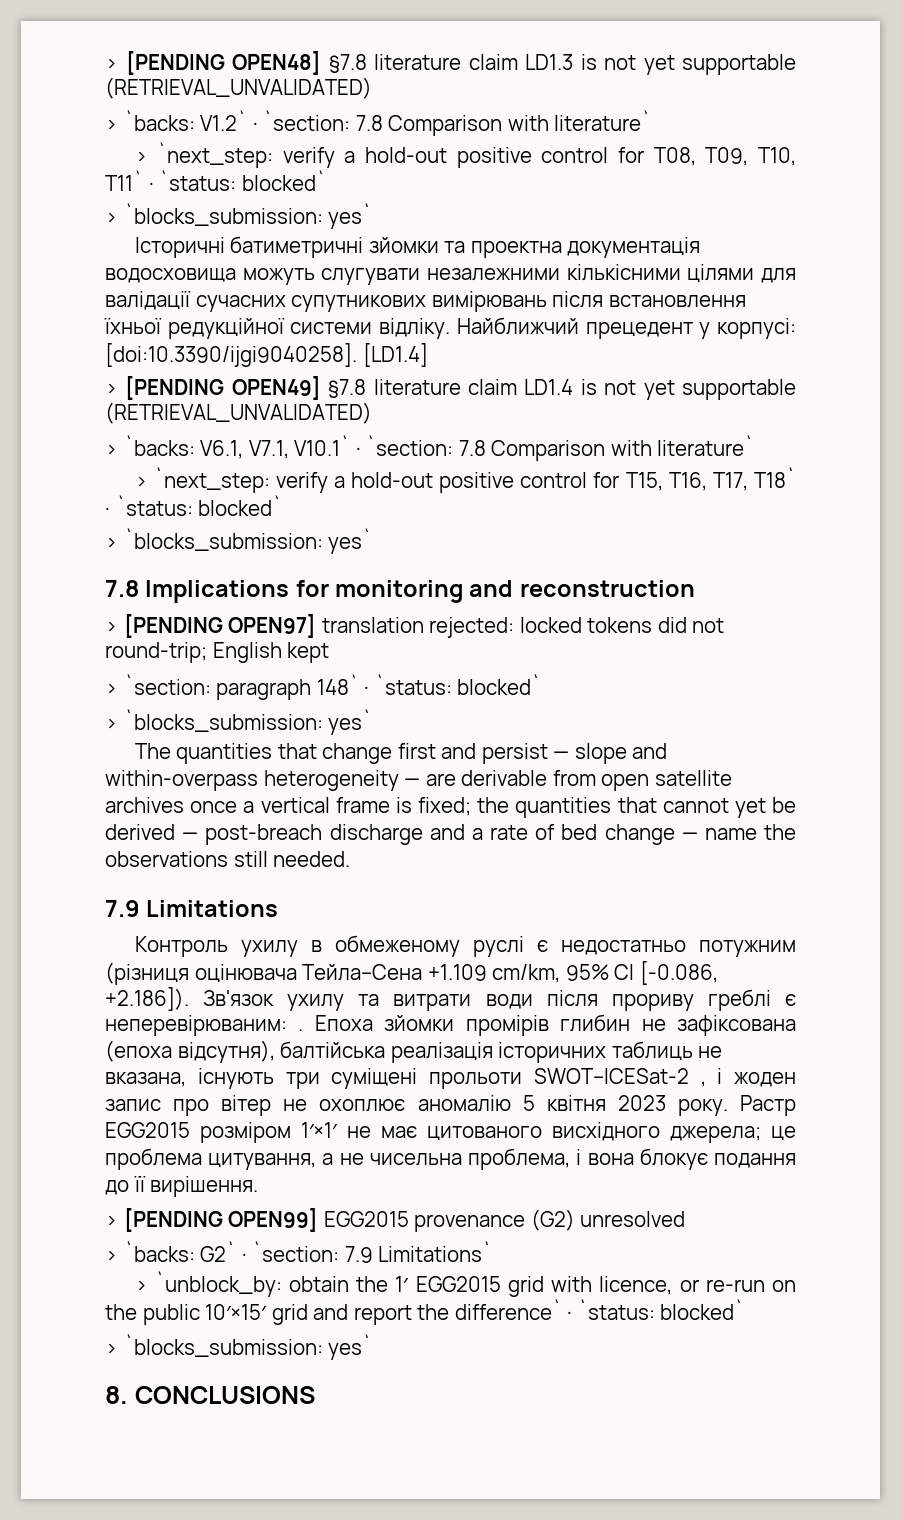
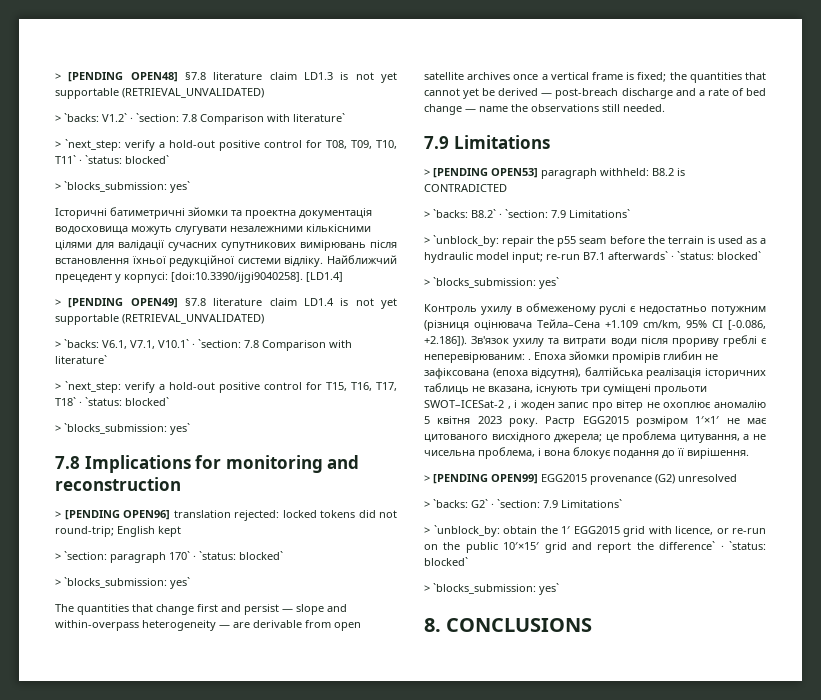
- > [PENDING OPEN97] translation rejected: locked tokens did not round-trip; English kept
+ > [PENDING OPEN96] translation rejected: locked tokens did not round-trip; English kept
- > `section: paragraph 148` · `status: blocked`
+ > `section: paragraph 170` · `status: blocked`
+ > [PENDING OPEN53] paragraph withheld: B8.2 is CONTRADICTED
+ > `backs: B8.2` · `section: 7.9 Limitations`
+ > `unblock_by: repair the p55 seam before the terrain is used as a hydraulic model input; re-run B7.1 afterwards` · `status: blocked`
+ > `blocks_submission: yes`

